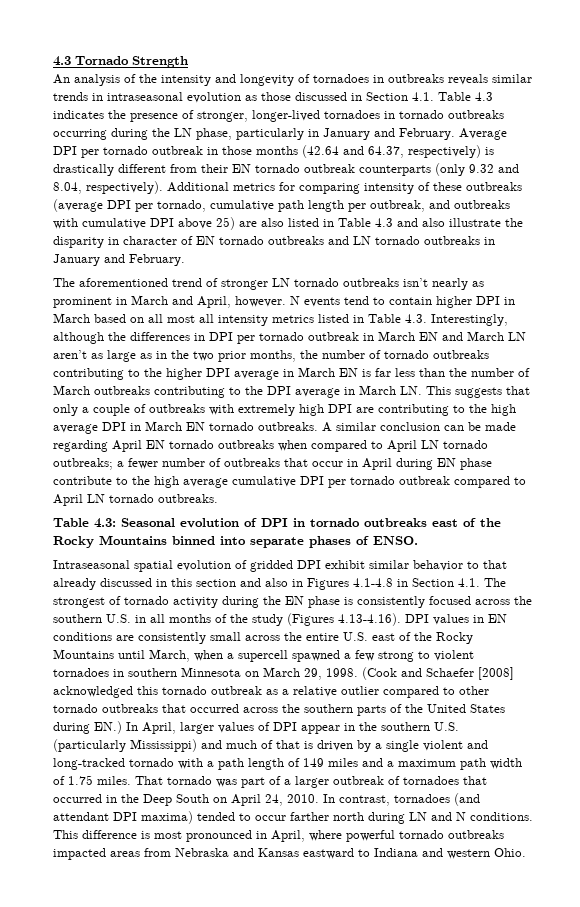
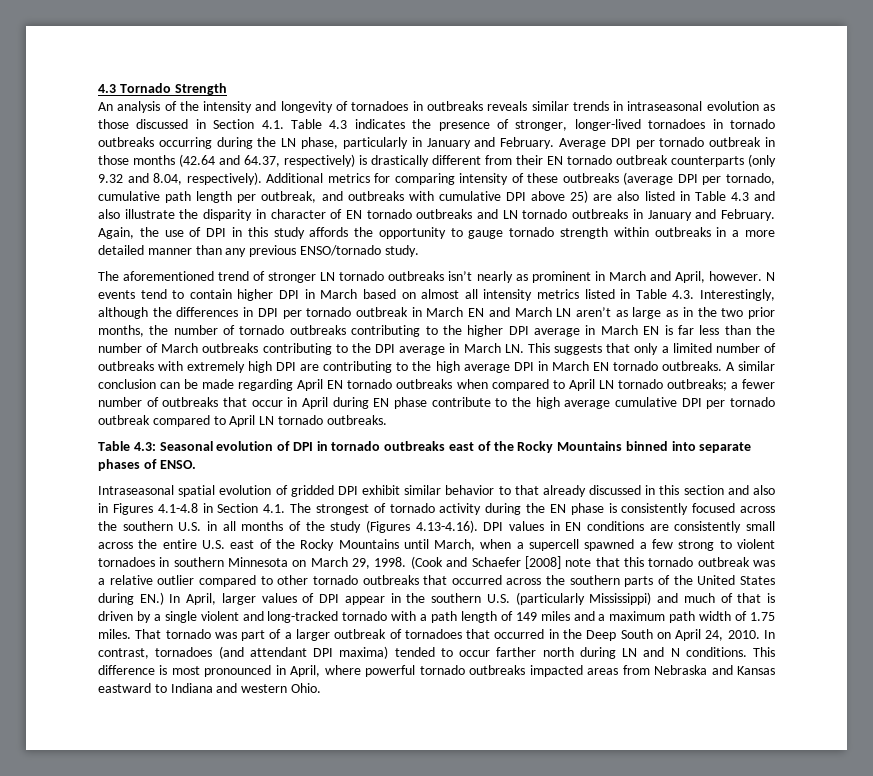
+ Again, the use of DPI in this study affords the opportunity to gauge tornado strength within outbreaks in a more detailed manner than any previous ENSO/tornado study.
- N events tend to contain higher DPI in March based on all most all intensity metrics listed in Table 4.3. Interestingly, although the differences in DPI per tornado outbreak in March EN and March LN aren’t as large as in the two prior months, the number of tornado outbreaks contributing to the higher DPI average in March EN is far less than the number of March outbreaks contributing to the DPI average in March LN. This suggests that only a couple of outbreaks with extremely high DPI are contributing to the high average DPI in March EN tornado outbreaks.
+ N events tend to contain higher DPI in March based on almost all intensity metrics listed in Table 4.3. Interestingly, although the differences in DPI per tornado outbreak in March EN and March LN aren’t as large as in the two prior months, the number of tornado outbreaks contributing to the higher DPI average in March EN is far less than the number of March outbreaks contributing to the DPI average in March LN. This suggests that only a limited number of outbreaks with extremely high DPI are contributing to the high average DPI in March EN tornado outbreaks.
- (Cook and Schaefer [2008] acknowledged this tornado outbreak as a relative outlier compared to other tornado outbreaks that occurred across the southern parts of the United States during EN.) In April, larger values of DPI appear in the southern U.S. (particularly Mississippi) and much of that is driven by a single violent and long-tracked tornado with a path length of 149 miles and a maximum path width of 1.75 miles.
+ (Cook and Schaefer [2008] note that this tornado outbreak was a relative outlier compared to other tornado outbreaks that occurred across the southern parts of the United States during EN.) In April, larger values of DPI appear in the southern U.S. (particularly Mississippi) and much of that is driven by a single violent and long-tracked tornado with a path length of 149 miles and a maximum path width of 1.75 miles.

